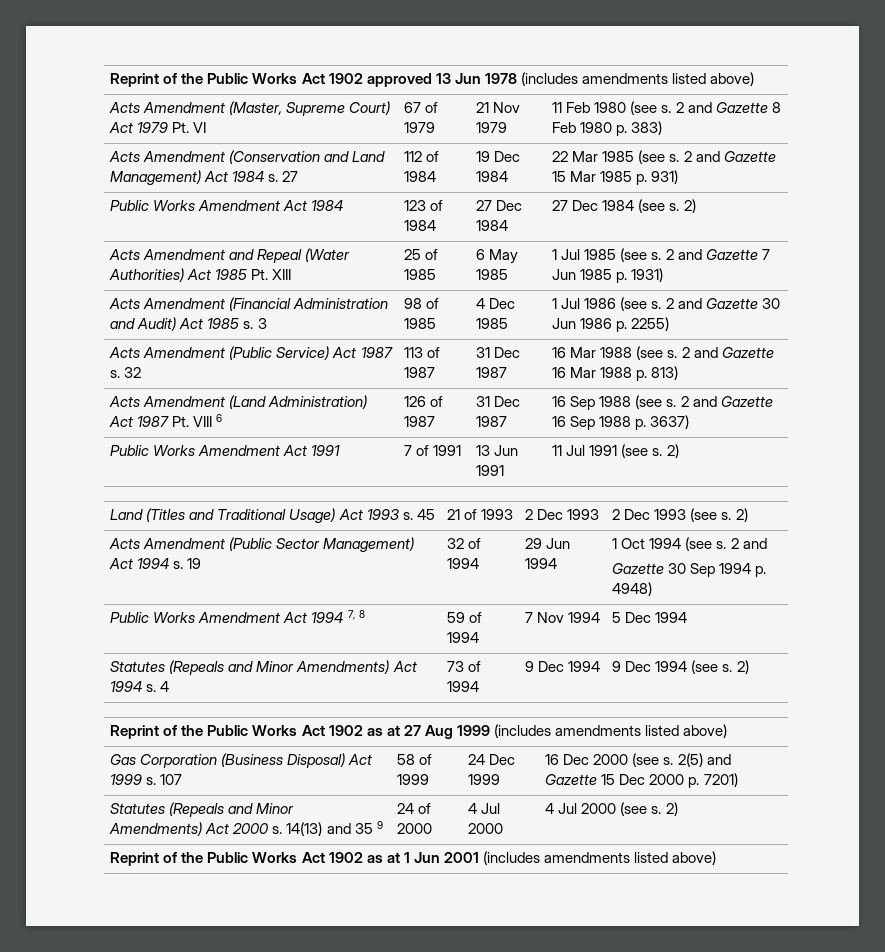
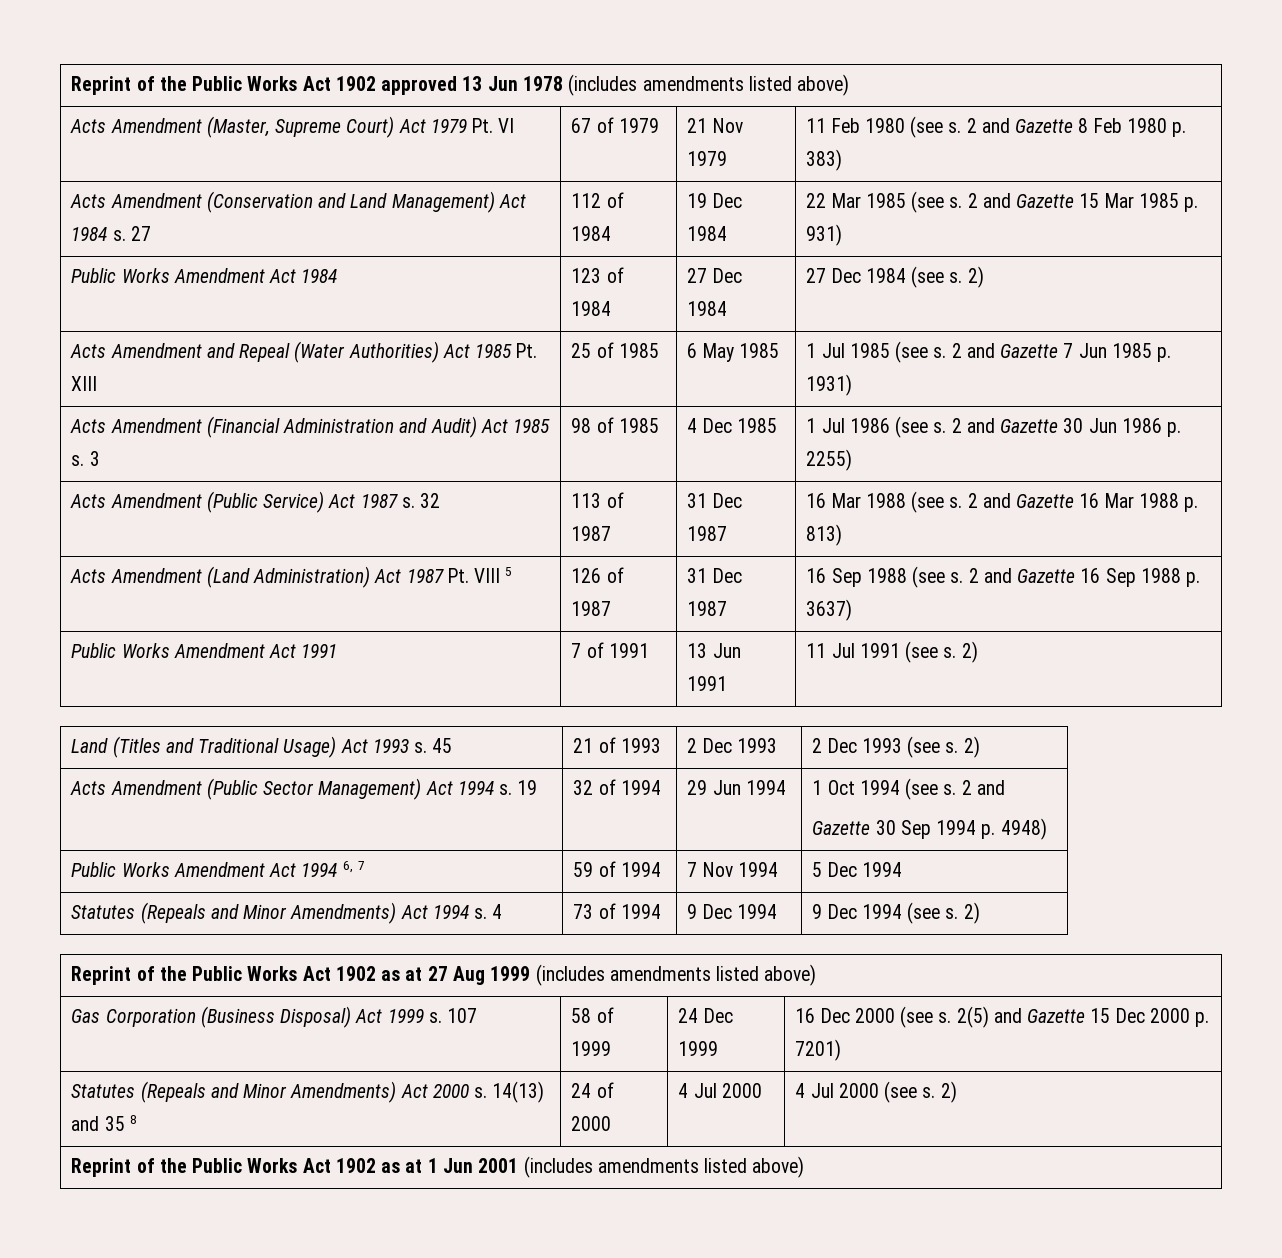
- Acts Amendment (Land Administration) Act 1987 Pt. VIII 6 | 126 of 1987 | 31 Dec 1987 | 16 Sep 1988 (see s. 2 and Gazette 16 Sep 1988 p. 3637)
+ Acts Amendment (Land Administration) Act 1987 Pt. VIII 5 | 126 of 1987 | 31 Dec 1987 | 16 Sep 1988 (see s. 2 and Gazette 16 Sep 1988 p. 3637)
- Public Works Amendment Act 1994 7, 8 | 59 of 1994 | 7 Nov 1994 | 5 Dec 1994
+ Public Works Amendment Act 1994 6, 7 | 59 of 1994 | 7 Nov 1994 | 5 Dec 1994
- Statutes (Repeals and Minor Amendments) Act 2000 s. 14(13) and 35 9 | 24 of 2000 | 4 Jul 2000 | 4 Jul 2000 (see s. 2)
+ Statutes (Repeals and Minor Amendments) Act 2000 s. 14(13) and 35 8 | 24 of 2000 | 4 Jul 2000 | 4 Jul 2000 (see s. 2)

